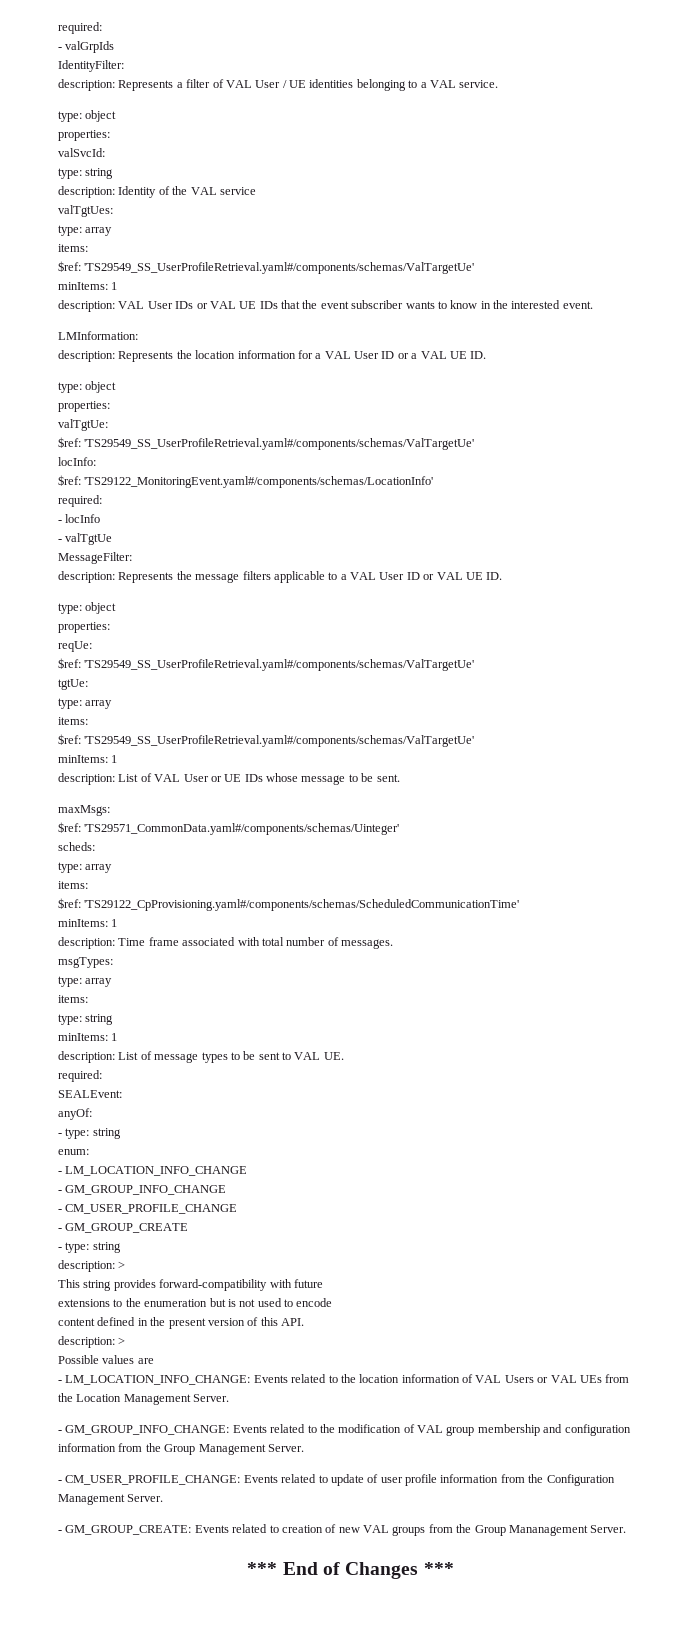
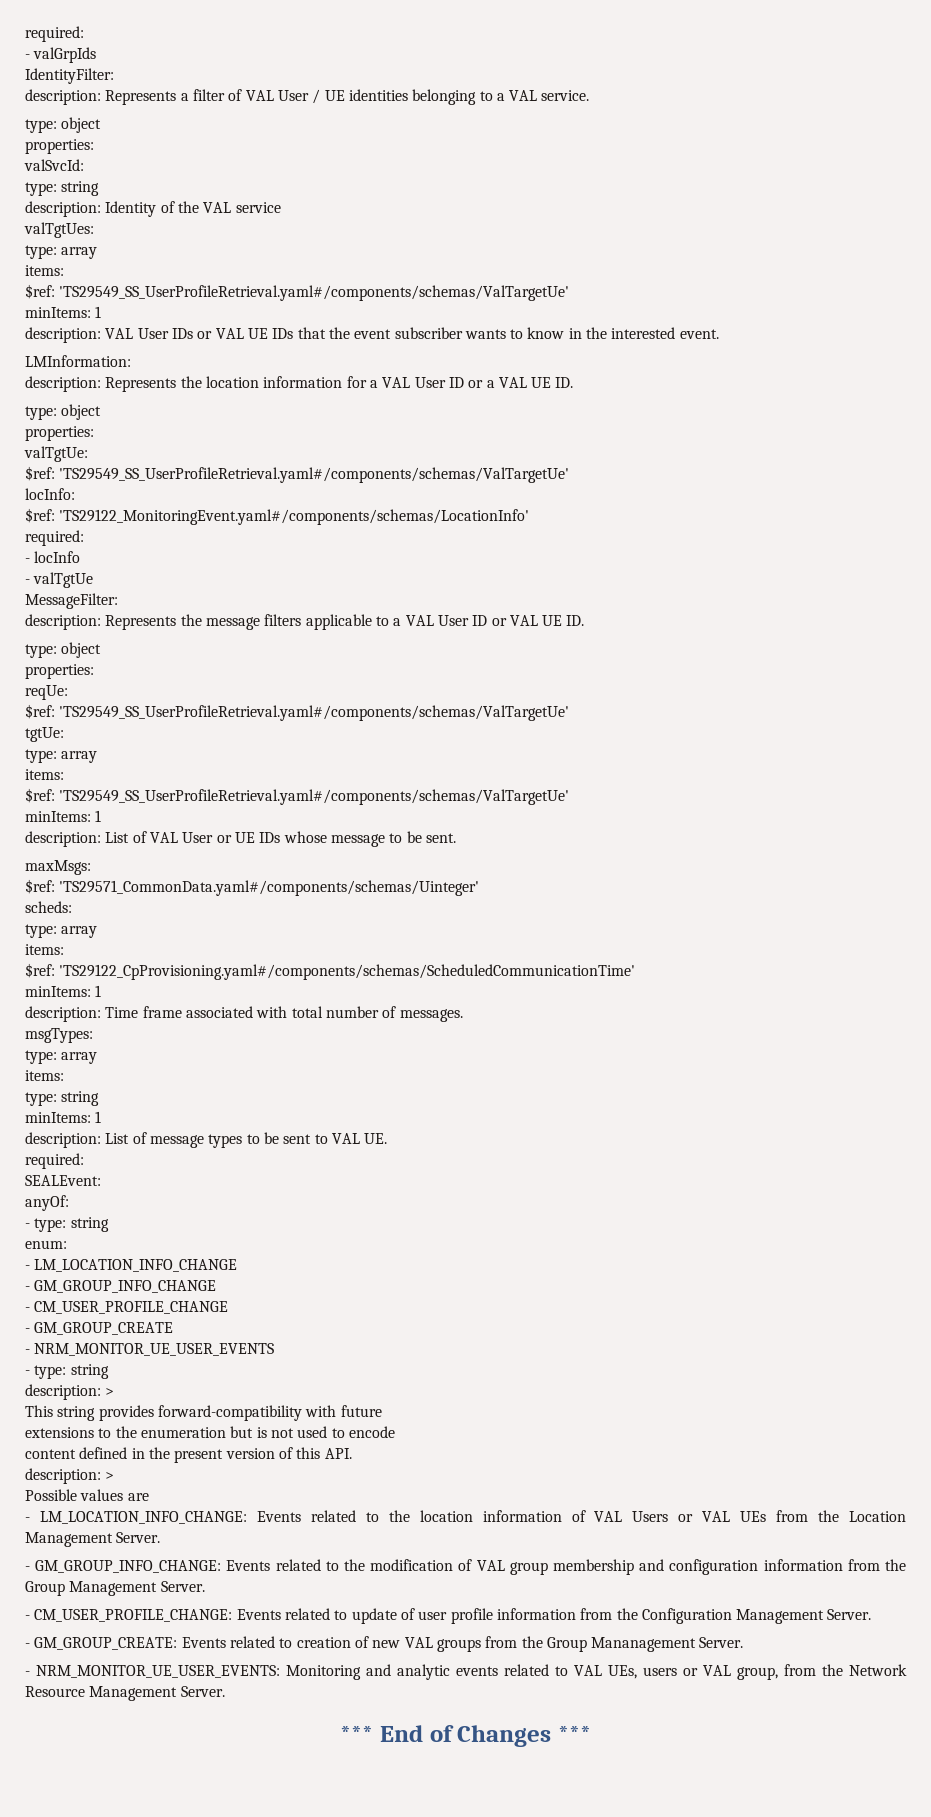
+ - NRM_MONITOR_UE_USER_EVENTS
+ - NRM_MONITOR_UE_USER_EVENTS: Monitoring and analytic events related to VAL UEs, users or VAL group, from the Network Resource Management Server.

